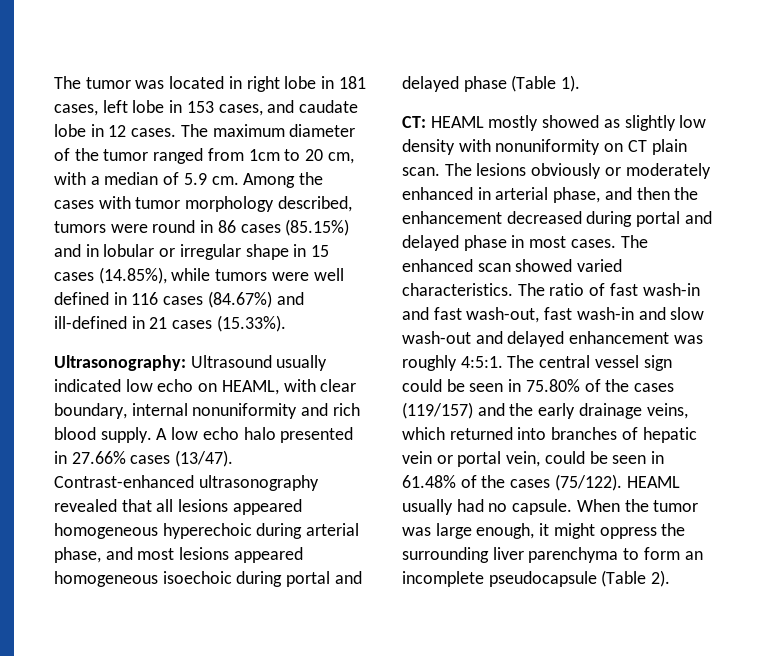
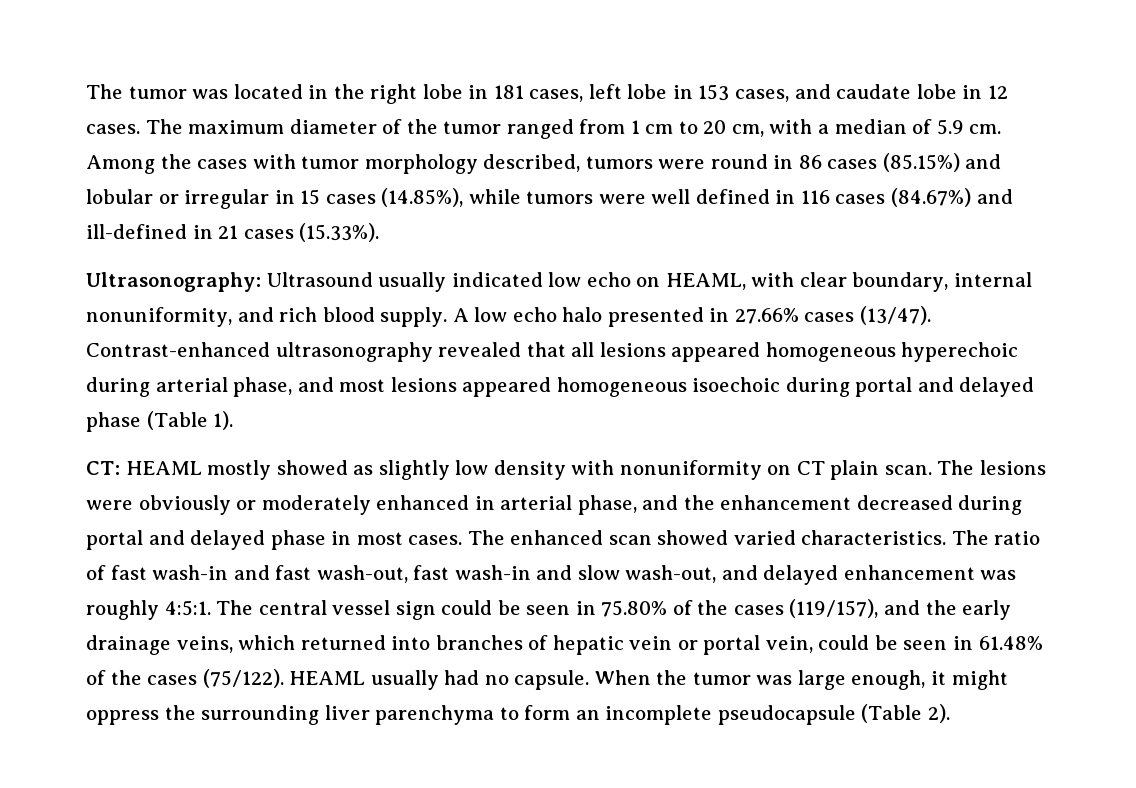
- The tumor was located in right lobe in 181 cases, left lobe in 153 cases, and caudate lobe in 12 cases.
+ The tumor was located in the right lobe in 181 cases, left lobe in 153 cases, and caudate lobe in 12 cases.
- The maximum diameter of the tumor ranged from 1cm to 20 cm, with a median of 5.9 cm.
+ The maximum diameter of the tumor ranged from 1 cm to 20 cm, with a median of 5.9 cm.
- Among the cases with tumor morphology described, tumors were round in 86 cases (85.15%) and in lobular or irregular shape in 15 cases (14.85%), while tumors were well defined in 116 cases (84.67%) and ill-defined in 21 cases (15.33%).
+ Among the cases with tumor morphology described, tumors were round in 86 cases (85.15%) and lobular or irregular in 15 cases (14.85%), while tumors were well defined in 116 cases (84.67%) and ill-defined in 21 cases (15.33%).
- Ultrasonography: Ultrasound usually indicated low echo on HEAML, with clear boundary, internal nonuniformity and rich blood supply.
+ Ultrasonography: Ultrasound usually indicated low echo on HEAML, with clear boundary, internal nonuniformity, and rich blood supply.
- The lesions obviously or moderately enhanced in arterial phase, and then the enhancement decreased during portal and delayed phase in most cases.
+ The lesions were obviously or moderately enhanced in arterial phase, and the enhancement decreased during portal and delayed phase in most cases.
- The ratio of fast wash-in and fast wash-out, fast wash-in and slow wash-out and delayed enhancement was roughly 4:5:1.
+ The ratio of fast wash-in and fast wash-out, fast wash-in and slow wash-out, and delayed enhancement was roughly 4:5:1.
- The central vessel sign could be seen in 75.80% of the cases (119/157) and the early drainage veins, which returned into branches of hepatic vein or portal vein, could be seen in 61.48% of the cases (75/122).
+ The central vessel sign could be seen in 75.80% of the cases (119/157), and the early drainage veins, which returned into branches of hepatic vein or portal vein, could be seen in 61.48% of the cases (75/122).

